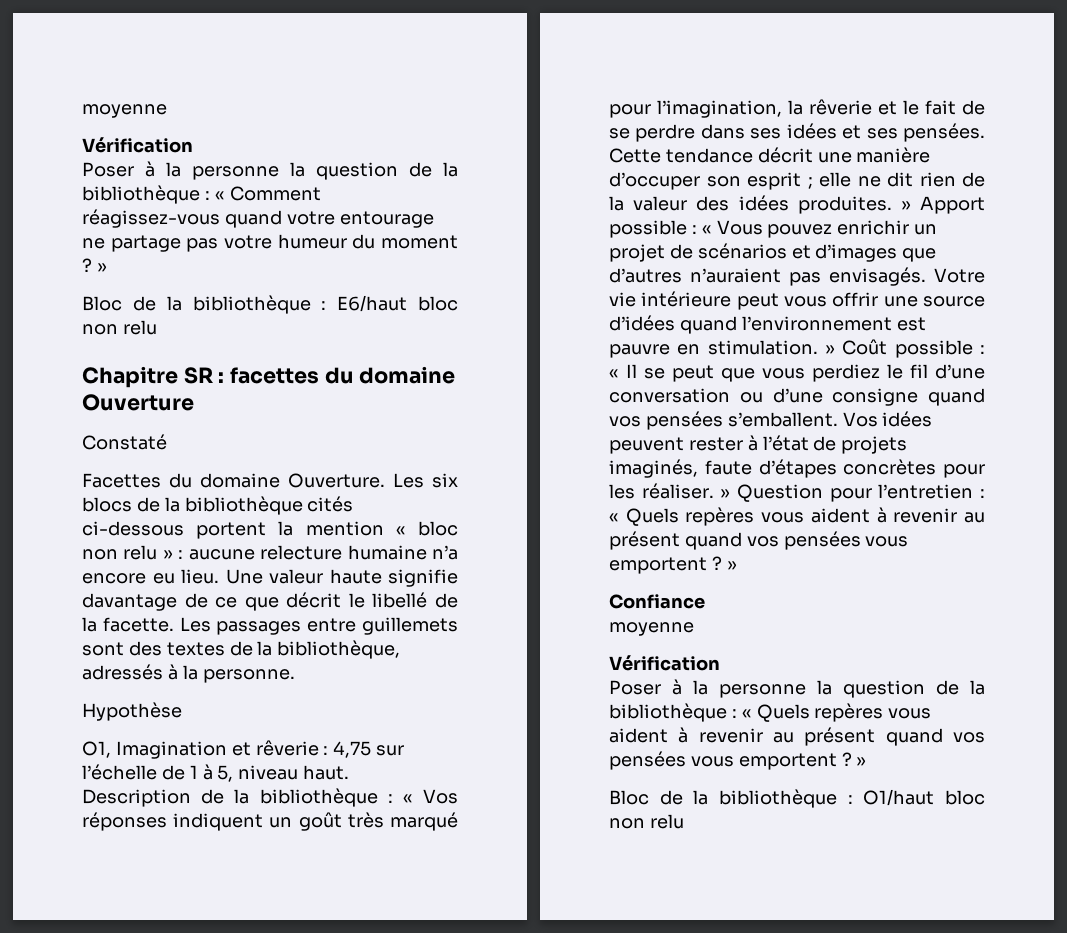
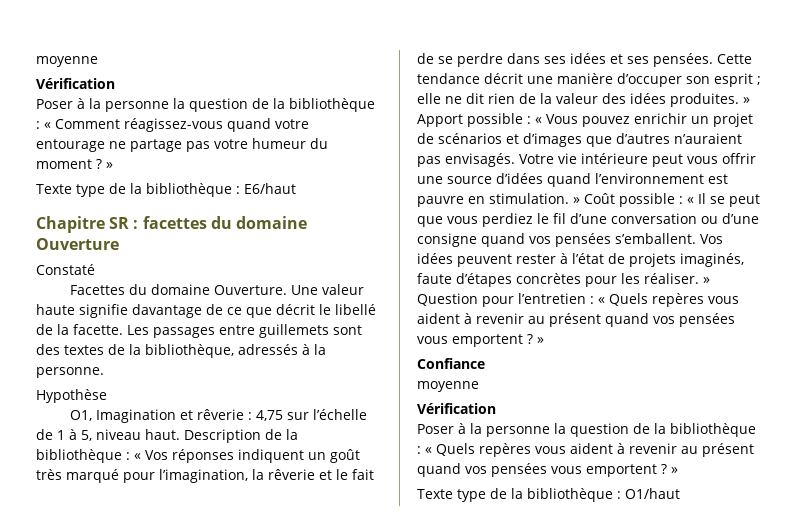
- Bloc de la bibliothèque : E6/haut bloc non relu
+ Texte type de la bibliothèque : E6/haut
- Les six blocs de la bibliothèque cités ci-dessous portent la mention « bloc non relu » : aucune relecture humaine n’a encore eu lieu.
- Bloc de la bibliothèque : O1/haut bloc non relu
+ Texte type de la bibliothèque : O1/haut

